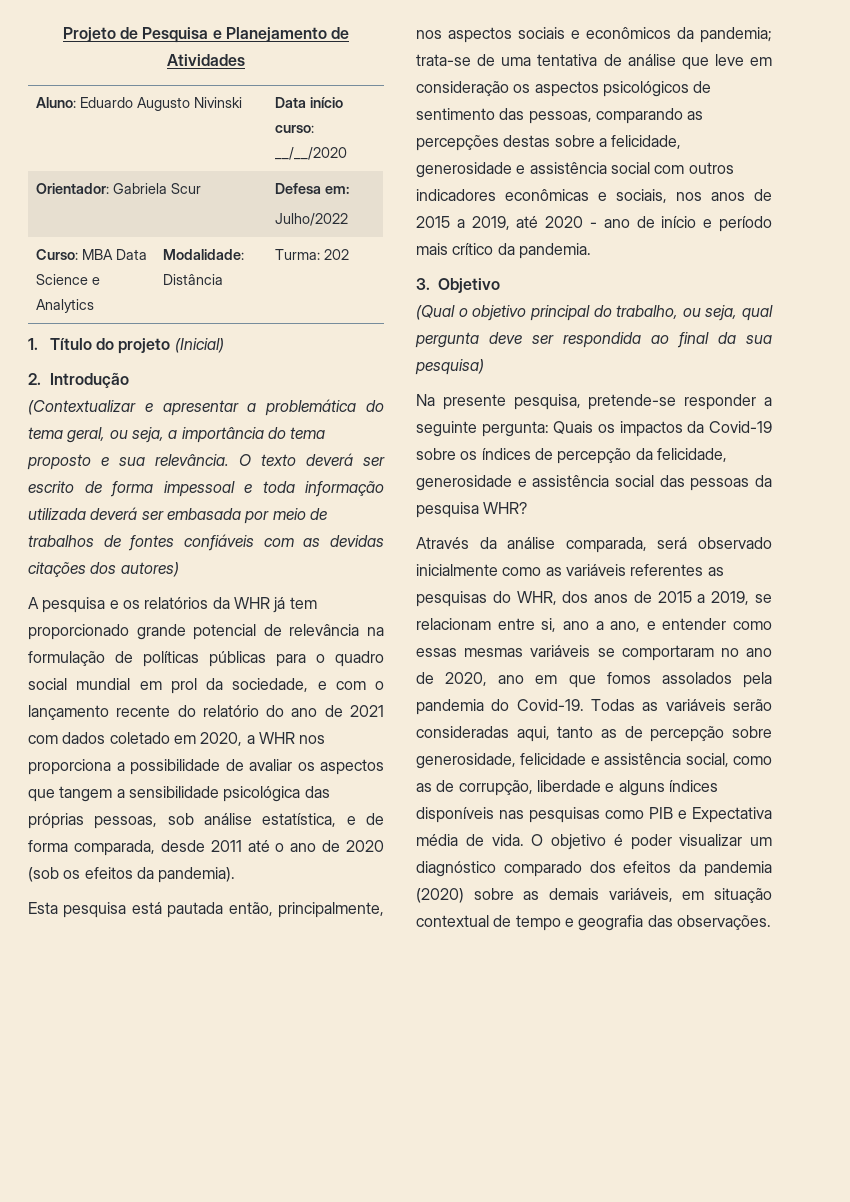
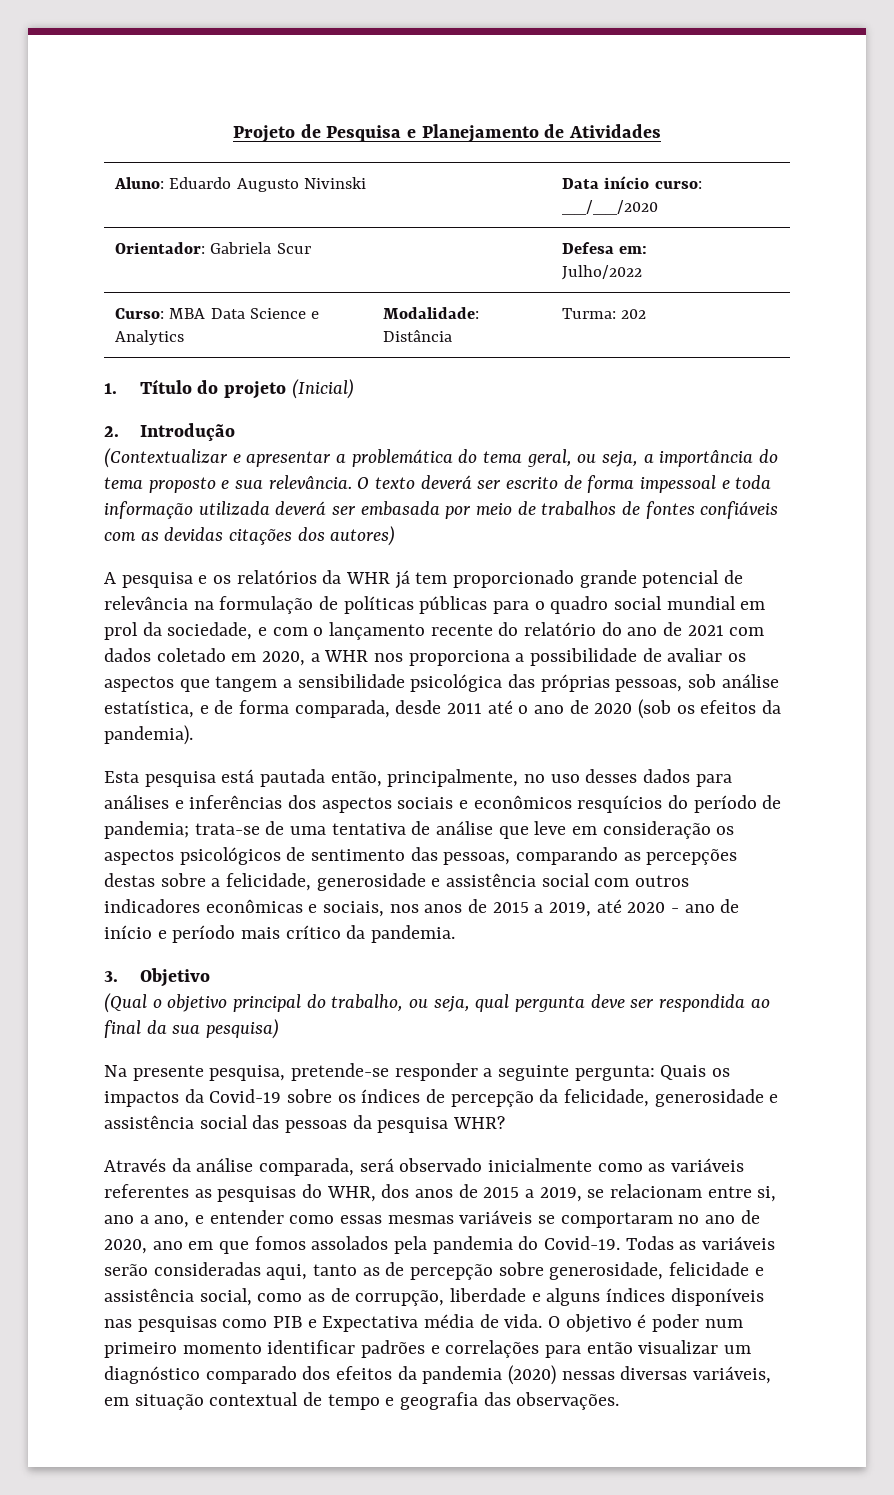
- Esta pesquisa está pautada então, principalmente, nos aspectos sociais e econômicos da pandemia; trata-se de uma tentativa de análise que leve em consideração os aspectos psicológicos de sentimento das pessoas, comparando as percepções destas sobre a felicidade, generosidade e assistência social com outros indicadores econômicas e sociais, nos anos de 2015 a 2019, até 2020 - ano de início e período mais crítico da pandemia.
+ Esta pesquisa está pautada então, principalmente, no uso desses dados para análises e inferências dos aspectos sociais e econômicos resquícios do período de pandemia; trata-se de uma tentativa de análise que leve em consideração os aspectos psicológicos de sentimento das pessoas, comparando as percepções destas sobre a felicidade, generosidade e assistência social com outros indicadores econômicas e sociais, nos anos de 2015 a 2019, até 2020 - ano de início e período mais crítico da pandemia.
- O objetivo é poder visualizar um diagnóstico comparado dos efeitos da pandemia (2020) sobre as demais variáveis, em situação contextual de tempo e geografia das observações.
+ O objetivo é poder num primeiro momento identificar padrões e correlações para então visualizar um diagnóstico comparado dos efeitos da pandemia (2020) nessas diversas variáveis, em situação contextual de tempo e geografia das observações.

